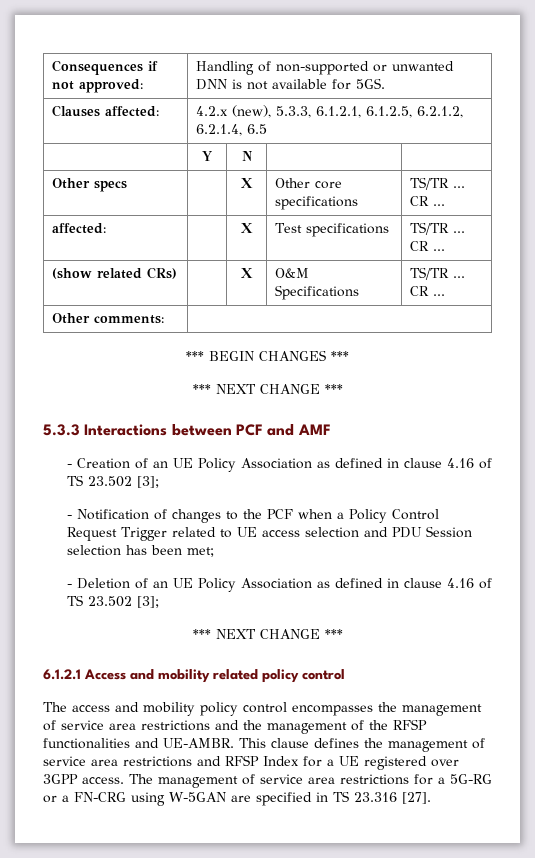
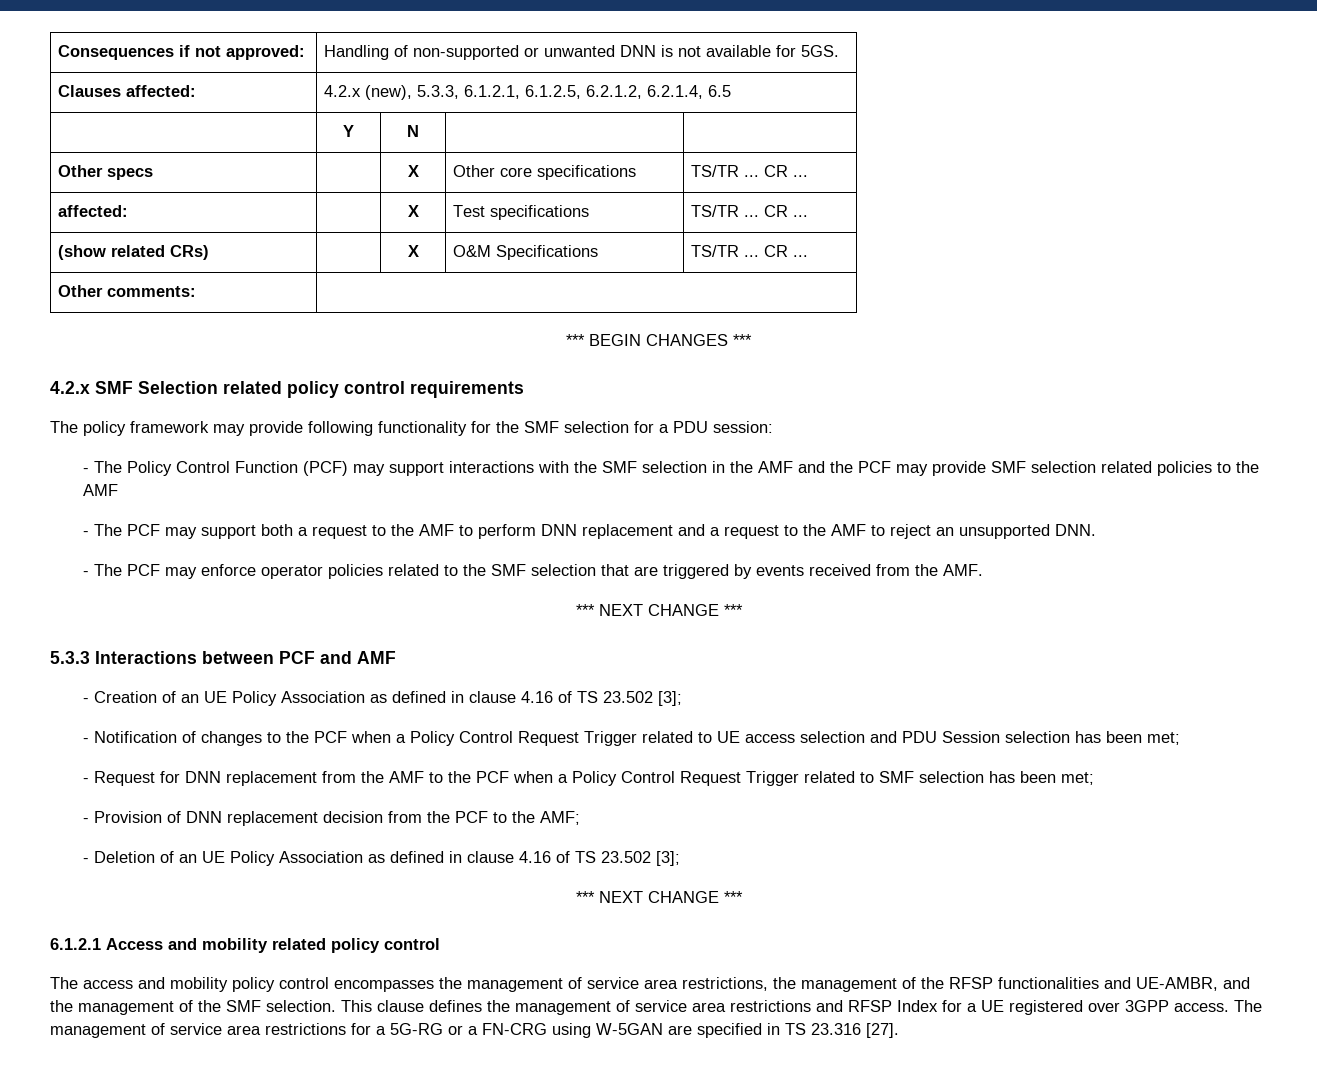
+ 4.2.x SMF Selection related policy control requirements
+ The policy framework may provide following functionality for the SMF selection for a PDU session:
+ - The Policy Control Function (PCF) may support interactions with the SMF selection in the AMF and the PCF may provide SMF selection related policies to the AMF
+ - The PCF may support both a request to the AMF to perform DNN replacement and a request to the AMF to reject an unsupported DNN.
+ - The PCF may enforce operator policies related to the SMF selection that are triggered by events received from the AMF.
+ - Request for DNN replacement from the AMF to the PCF when a Policy Control Request Trigger related to SMF selection has been met;
+ - Provision of DNN replacement decision from the PCF to the AMF;
- The access and mobility policy control encompasses the management of service area restrictions and the management of the RFSP functionalities and UE-AMBR.
+ The access and mobility policy control encompasses the management of service area restrictions, the management of the RFSP functionalities and UE-AMBR, and the management of the SMF selection.

